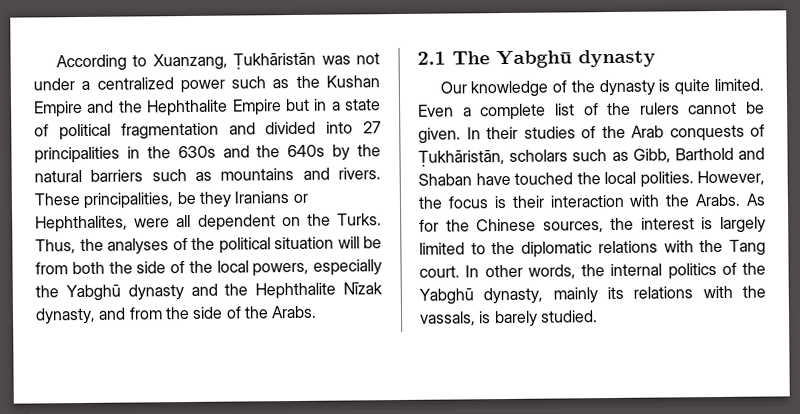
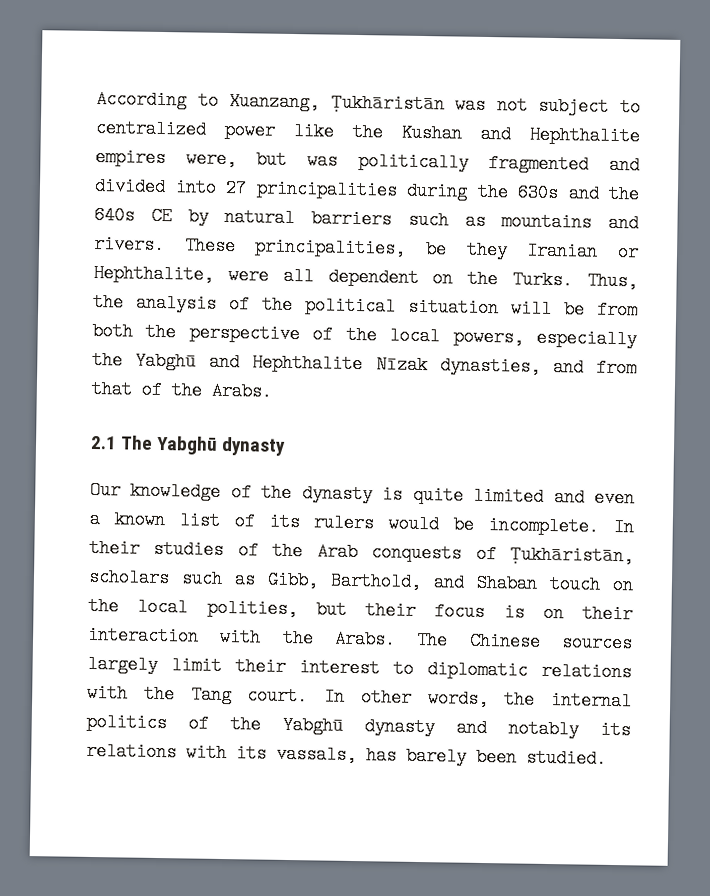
- According to Xuanzang, Ṭukhāristān was not under a centralized power such as the Kushan Empire and the Hephthalite Empire but in a state of political fragmentation and divided into 27 principalities in the 630s and the 640s by the natural barriers such as mountains and rivers.
+ According to Xuanzang, Ṭukhāristān was not subject to centralized power like the Kushan and Hephthalite empires were, but was politically fragmented and divided into 27 principalities during the 630s and the 640s CE by natural barriers such as mountains and rivers.
- These principalities, be they Iranians or Hephthalites, were all dependent on the Turks.
+ These principalities, be they Iranian or Hephthalite, were all dependent on the Turks.
- Thus, the analyses of the political situation will be from both the side of the local powers, especially the Yabghū dynasty and the Hephthalite Nīzak dynasty, and from the side of the Arabs.
+ Thus, the analysis of the political situation will be from both the perspective of the local powers, especially the Yabghū and Hephthalite Nīzak dynasties, and from that of the Arabs.
- Our knowledge of the dynasty is quite limited. Even a complete list of the rulers cannot be given.
+ Our knowledge of the dynasty is quite limited and even a known list of its rulers would be incomplete.
- In their studies of the Arab conquests of Ṭukhāristān, scholars such as Gibb, Barthold and Shaban have touched the local polities. However, the focus is their interaction with the Arabs.
+ In their studies of the Arab conquests of Ṭukhāristān, scholars such as Gibb, Barthold, and Shaban touch on the local polities, but their focus is on their interaction with the Arabs.
- As for the Chinese sources, the interest is largely limited to the diplomatic relations with the Tang court.
+ The Chinese sources largely limit their interest to diplomatic relations with the Tang court.
- In other words, the internal politics of the Yabghū dynasty, mainly its relations with the vassals, is barely studied.
+ In other words, the internal politics of the Yabghū dynasty and notably its relations with its vassals, has barely been studied.

